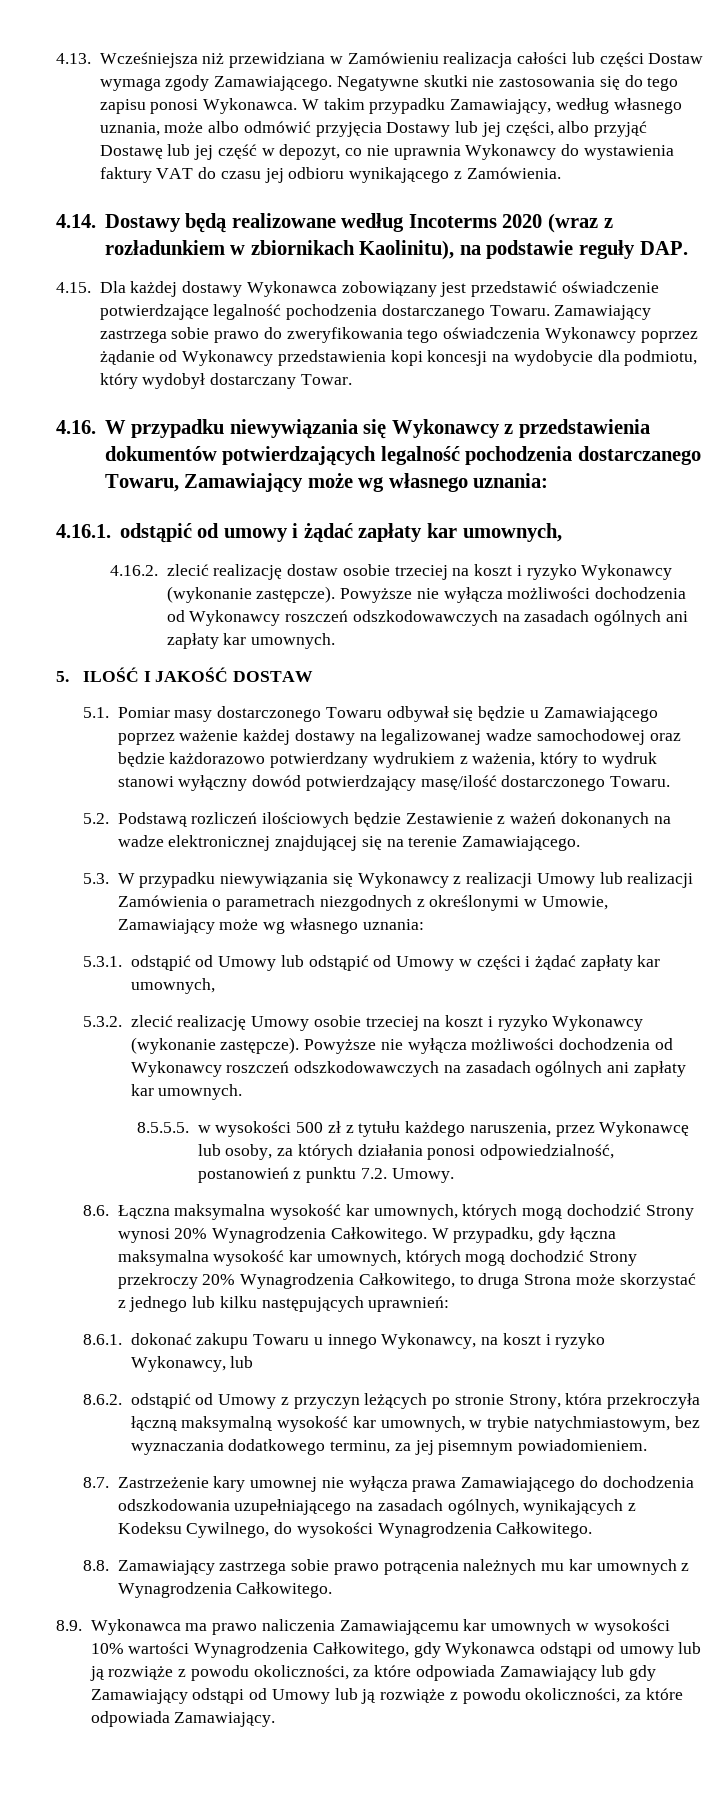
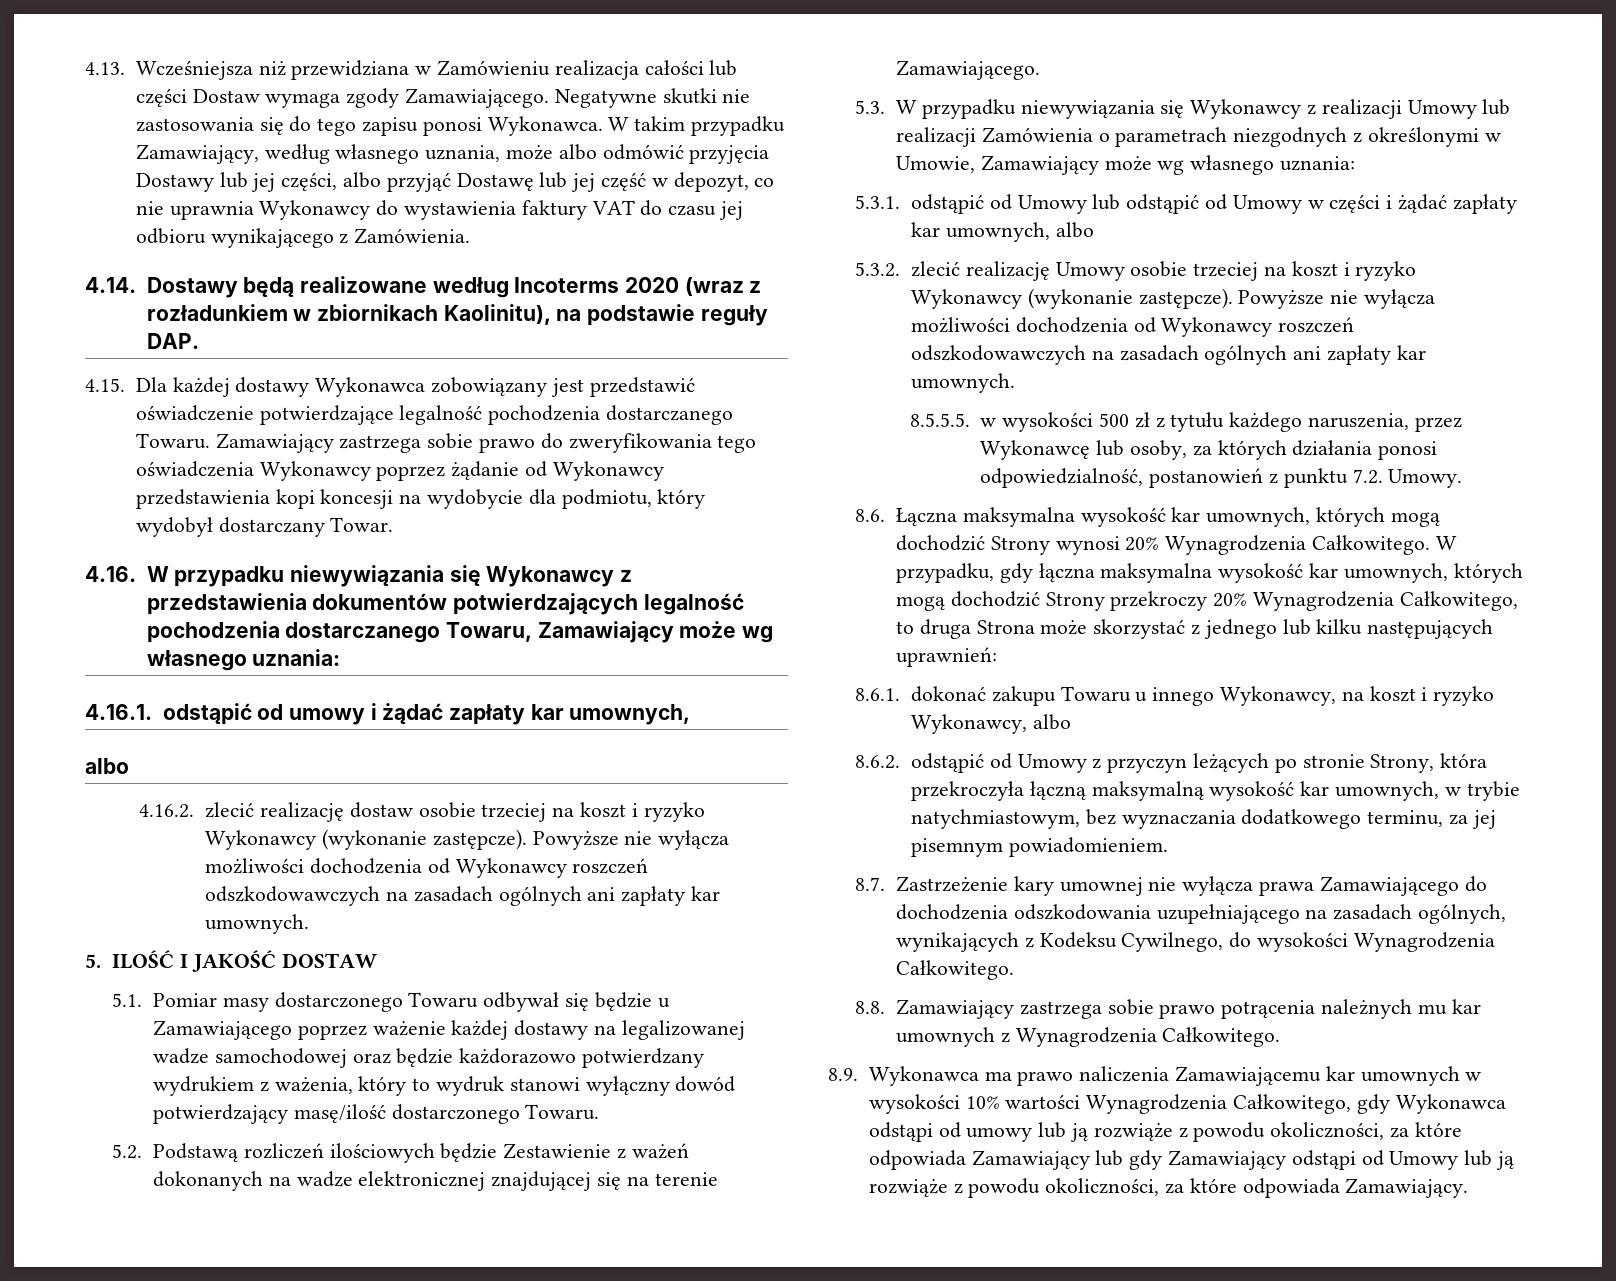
  4.16.1. odstąpić od umowy i żądać zapłaty kar umownych,
+ albo
- 5.3.1. odstąpić od Umowy lub odstąpić od Umowy w części i żądać zapłaty kar umownych,
+ 5.3.1. odstąpić od Umowy lub odstąpić od Umowy w części i żądać zapłaty kar umownych, albo
- 8.6.1. dokonać zakupu Towaru u innego Wykonawcy, na koszt i ryzyko Wykonawcy, lub
+ 8.6.1. dokonać zakupu Towaru u innego Wykonawcy, na koszt i ryzyko Wykonawcy, albo

